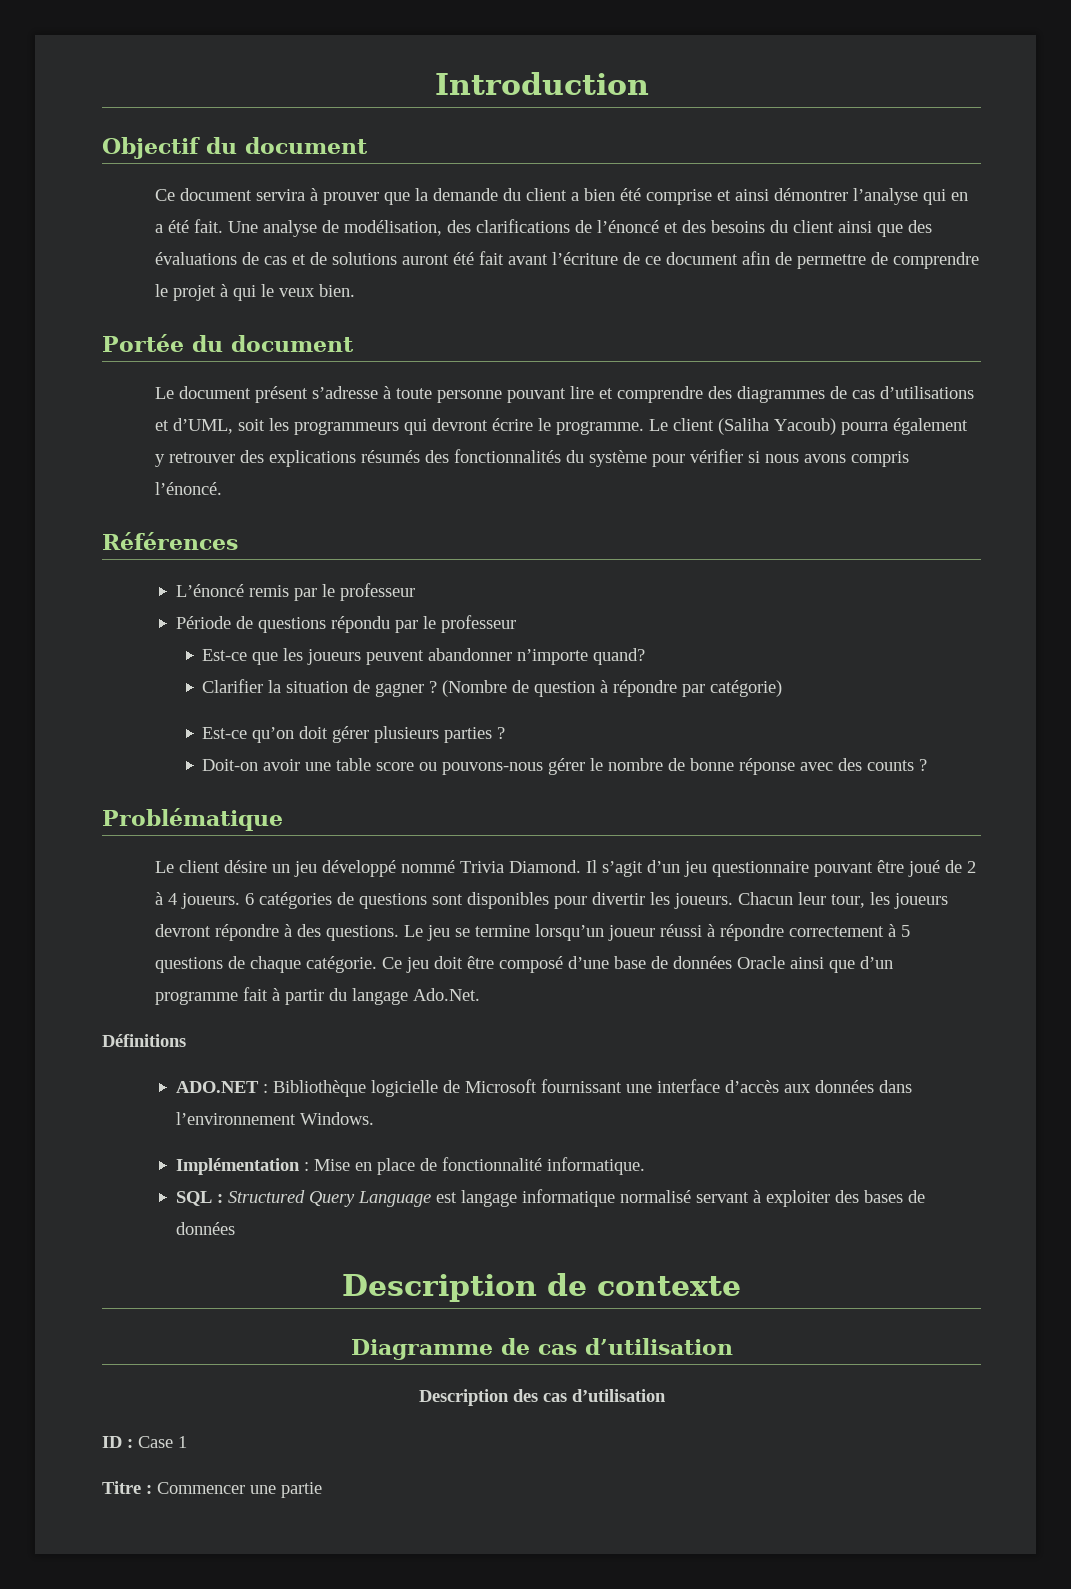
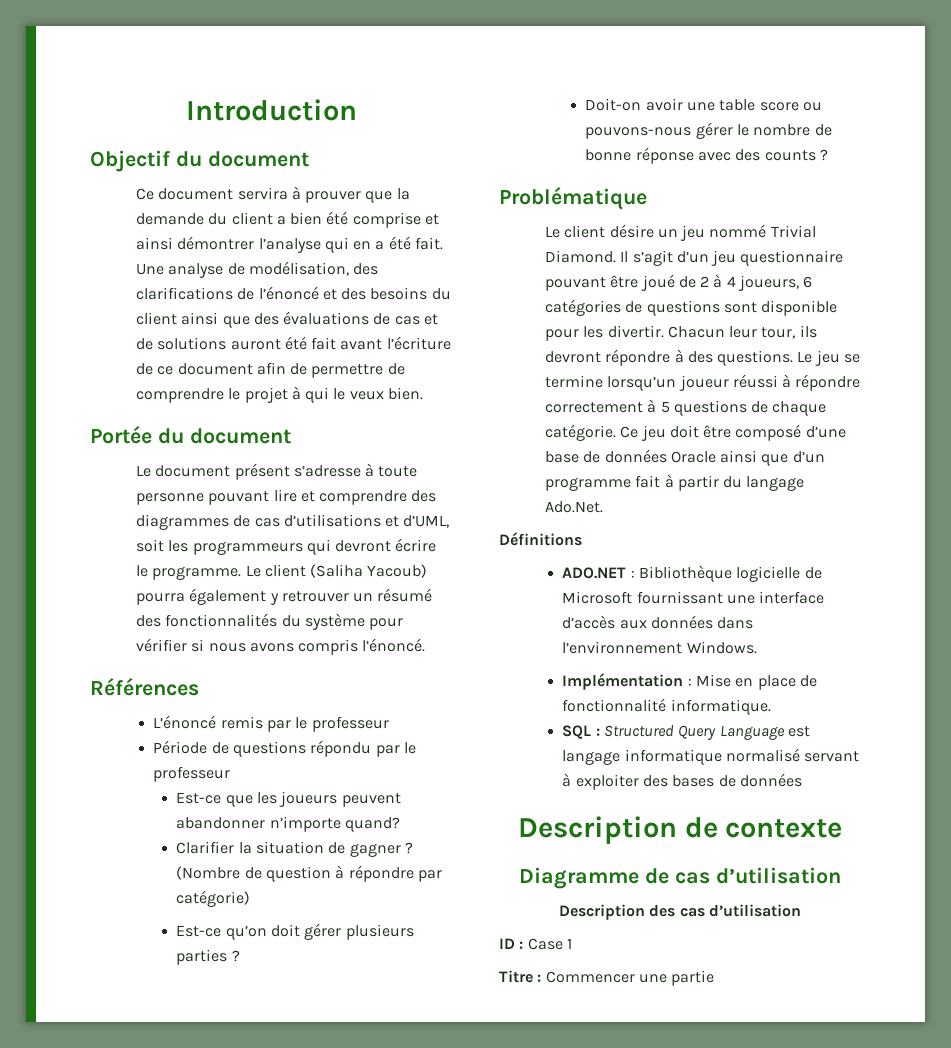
- Le client (Saliha Yacoub) pourra également y retrouver des explications résumés des fonctionnalités du système pour vérifier si nous avons compris l’énoncé.
+ Le client (Saliha Yacoub) pourra également y retrouver un résumé des fonctionnalités du système pour vérifier si nous avons compris l’énoncé.
- Le client désire un jeu développé nommé Trivia Diamond.
+ Le client désire un jeu nommé Trivial Diamond.
- Il s’agit d’un jeu questionnaire pouvant être joué de 2 à 4 joueurs. 6 catégories de questions sont disponibles pour divertir les joueurs.
+ Il s’agit d’un jeu questionnaire pouvant être joué de 2 à 4 joueurs, 6 catégories de questions sont disponible pour les divertir.
- Chacun leur tour, les joueurs devront répondre à des questions.
+ Chacun leur tour, ils devront répondre à des questions.

